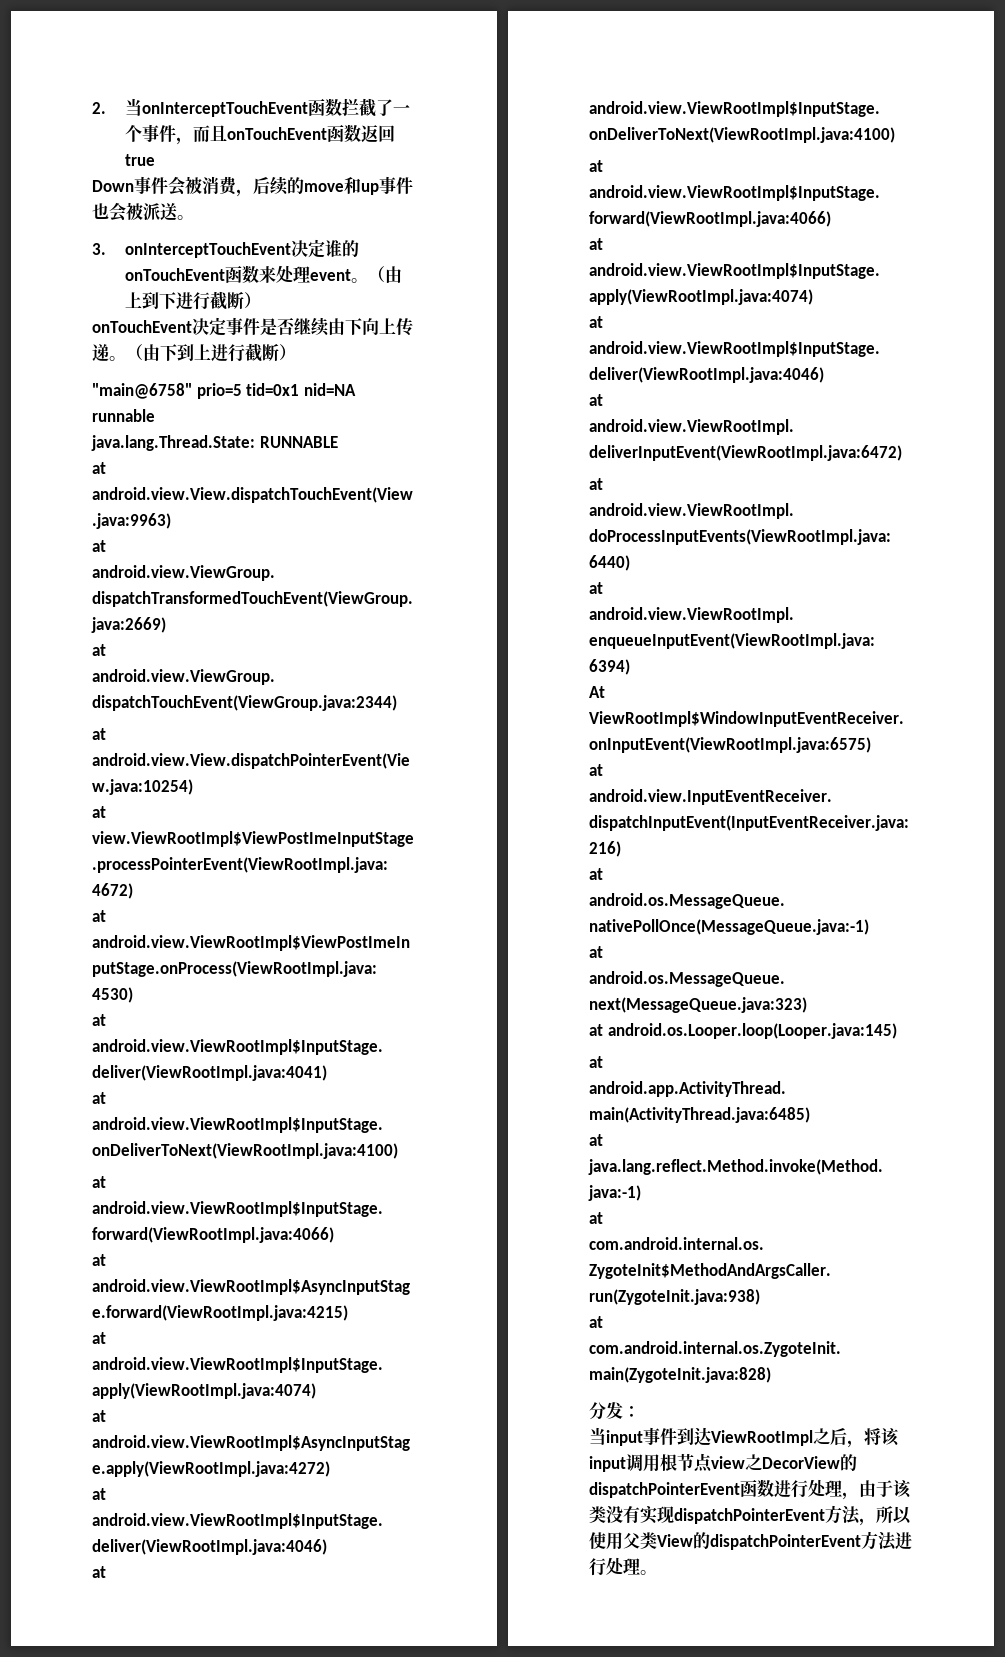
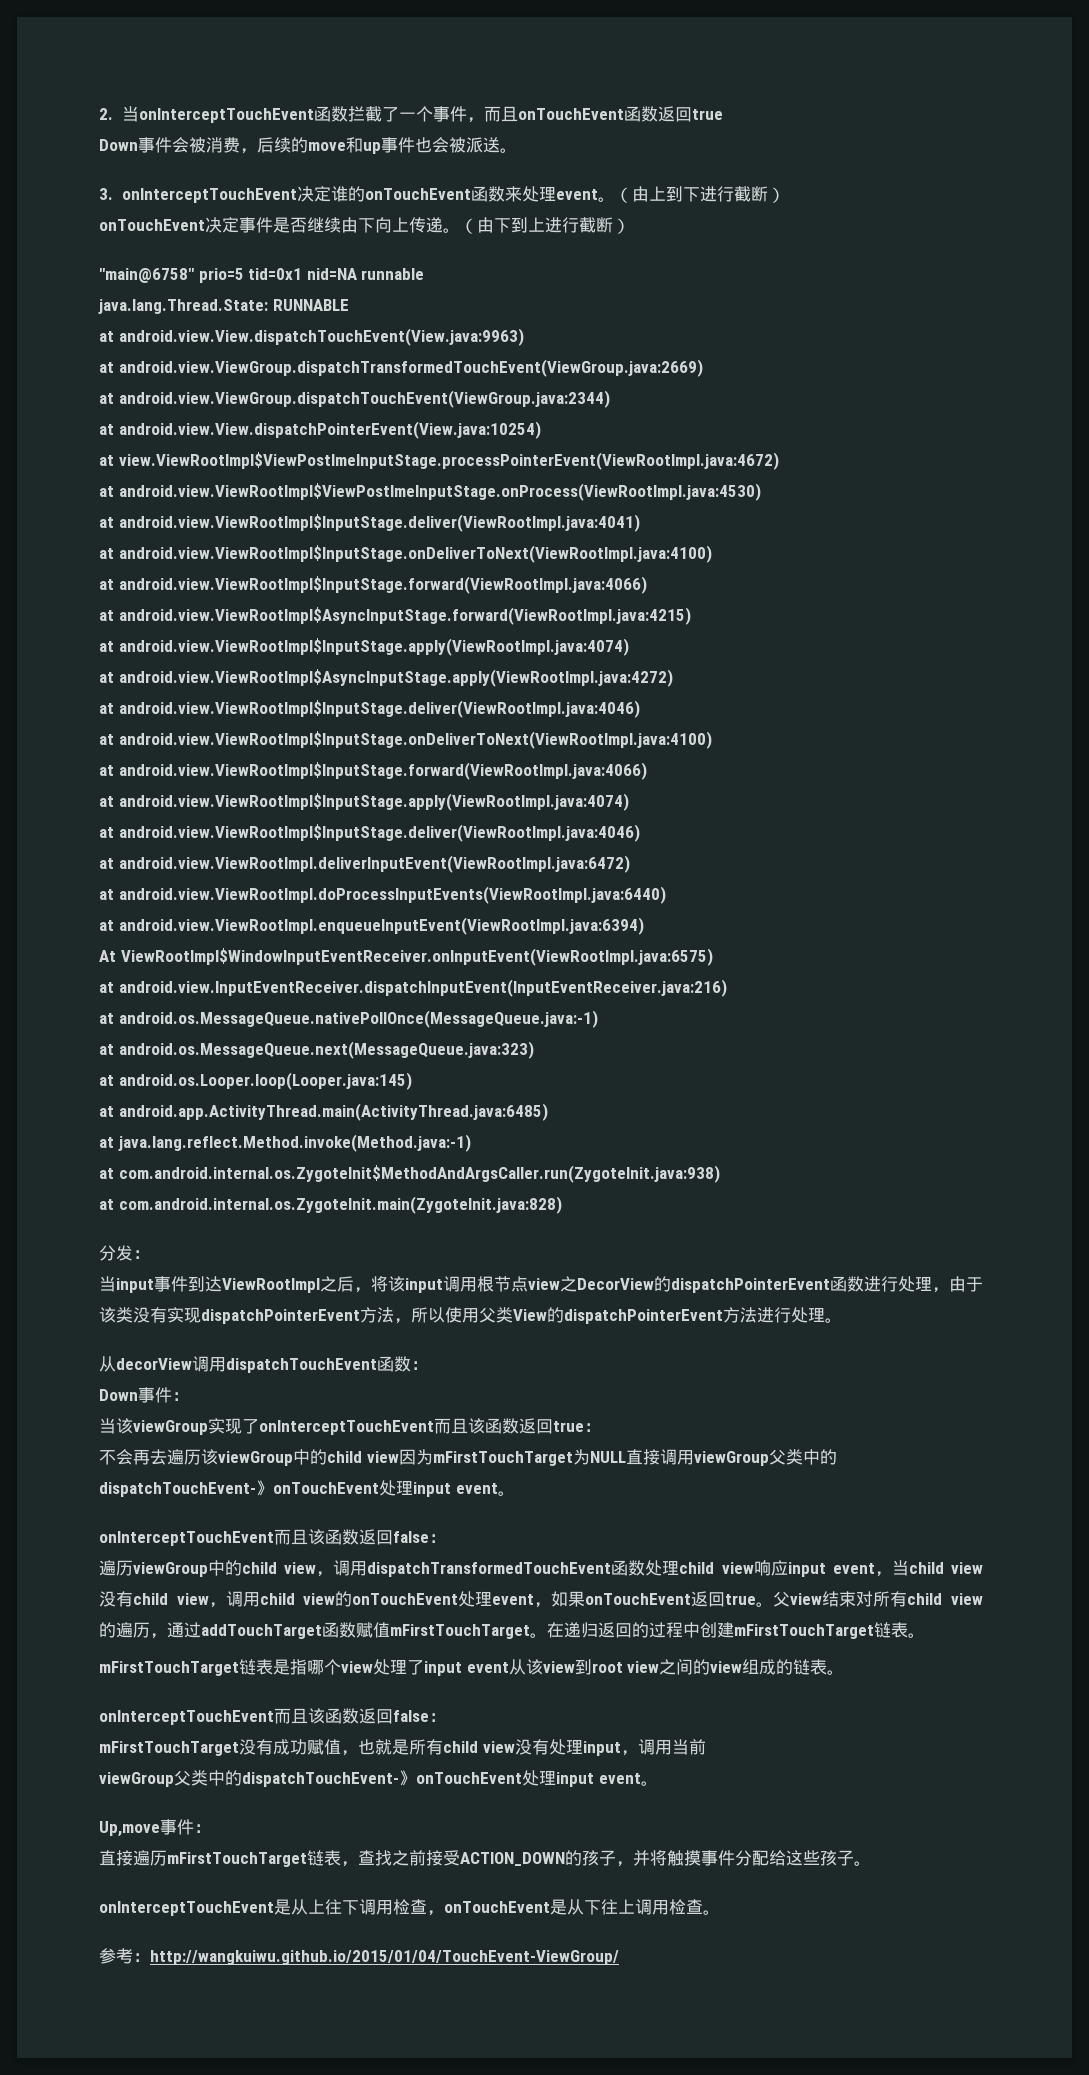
+ 从decorView调用dispatchTouchEvent函数：
+ Down事件：
+ 当该viewGroup实现了onInterceptTouchEvent而且该函数返回true：
+ 不会再去遍历该viewGroup中的child view因为mFirstTouchTarget为NULL直接调用viewGroup父类中的dispatchTouchEvent-》onTouchEvent处理input event。
+ onInterceptTouchEvent而且该函数返回false：
+ 遍历viewGroup中的child view，调用dispatchTransformedTouchEvent函数处理child view响应input event，当child view没有child view，调用child view的onTouchEvent处理event，如果onTouchEvent返回true。父view结束对所有child view的遍历，通过addTouchTarget函数赋值mFirstTouchTarget。在递归返回的过程中创建mFirstTouchTarget链表。
+ mFirstTouchTarget链表是指哪个view处理了input event从该view到root view之间的view组成的链表。
+ onInterceptTouchEvent而且该函数返回false：
+ mFirstTouchTarget没有成功赋值，也就是所有child view没有处理input，调用当前
+ viewGroup父类中的dispatchTouchEvent-》onTouchEvent处理input event。
+ Up,move事件：
+ 直接遍历mFirstTouchTarget链表，查找之前接受ACTION_DOWN的孩子，并将触摸事件分配给这些孩子。
+ onInterceptTouchEvent是从上往下调用检查，onTouchEvent是从下往上调用检查。
+ 参考：http://wangkuiwu.github.io/2015/01/04/TouchEvent-ViewGroup/

